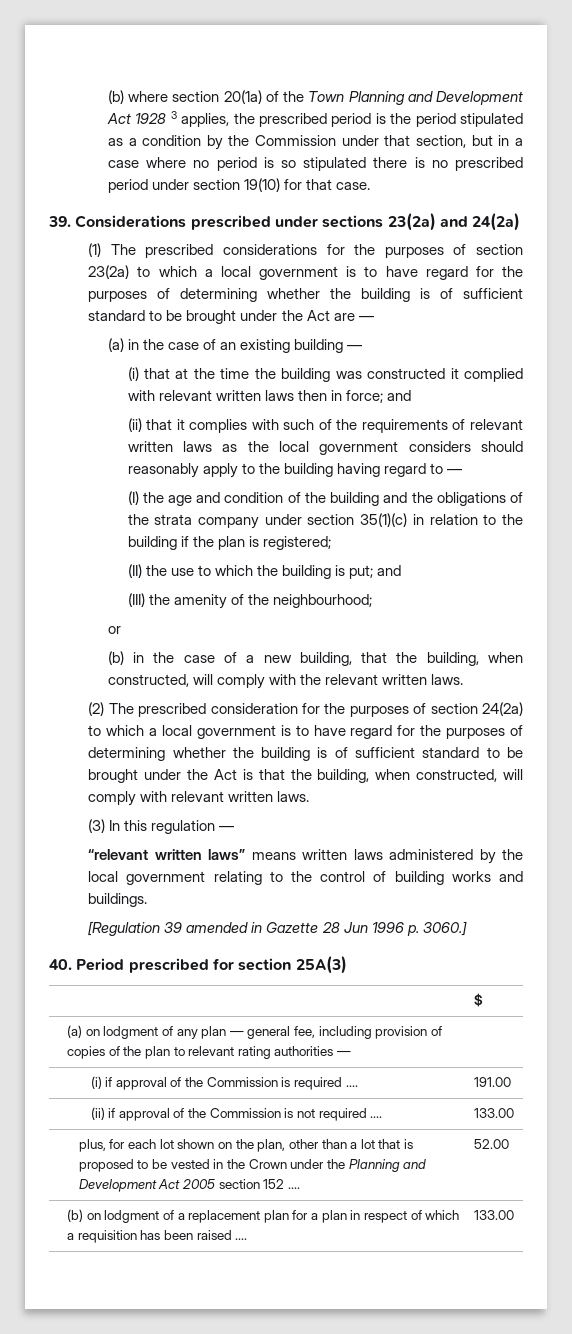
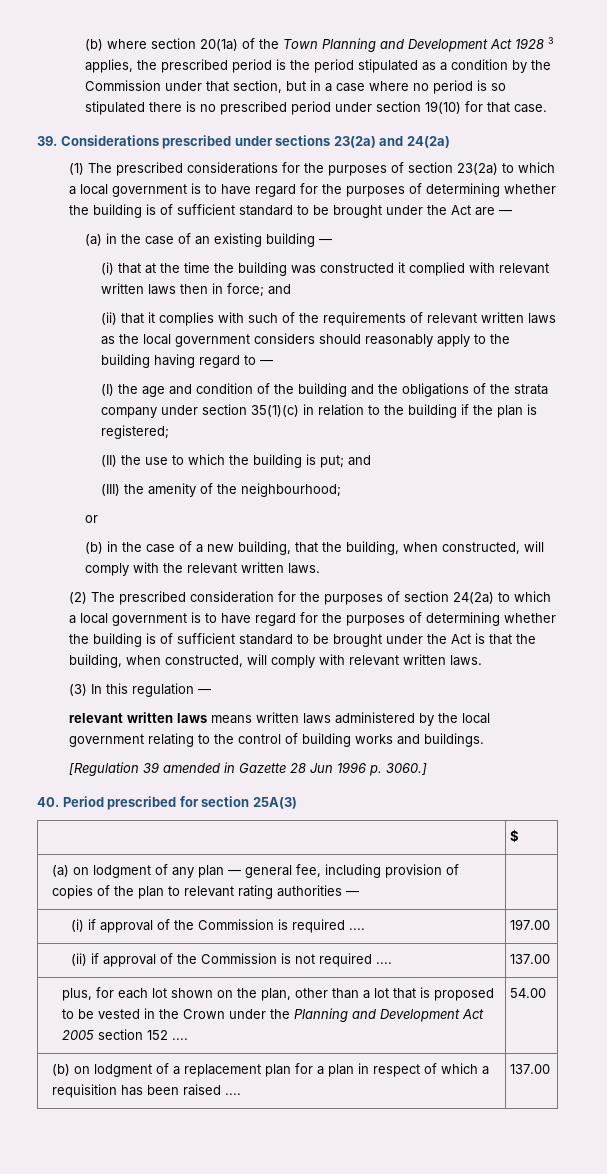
- “relevant written laws” means written laws administered by the local government relating to the control of building works and buildings.
+ relevant written laws means written laws administered by the local government relating to the control of building works and buildings.
- (i) if approval of the Commission is required .... | 191.00
+ (i) if approval of the Commission is required .... | 197.00
- (ii) if approval of the Commission is not required .... | 133.00
+ (ii) if approval of the Commission is not required .... | 137.00
- plus, for each lot shown on the plan, other than a lot that is proposed to be vested in the Crown under the Planning and Development Act 2005 section 152 .... | 52.00
+ plus, for each lot shown on the plan, other than a lot that is proposed to be vested in the Crown under the Planning and Development Act 2005 section 152 .... | 54.00
- (b) on lodgment of a replacement plan for a plan in respect of which a requisition has been raised .... | 133.00
+ (b) on lodgment of a replacement plan for a plan in respect of which a requisition has been raised .... | 137.00

